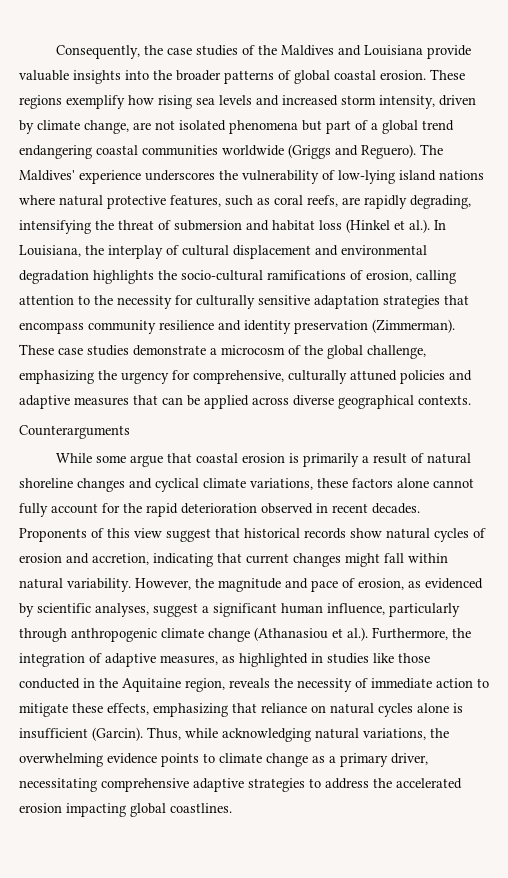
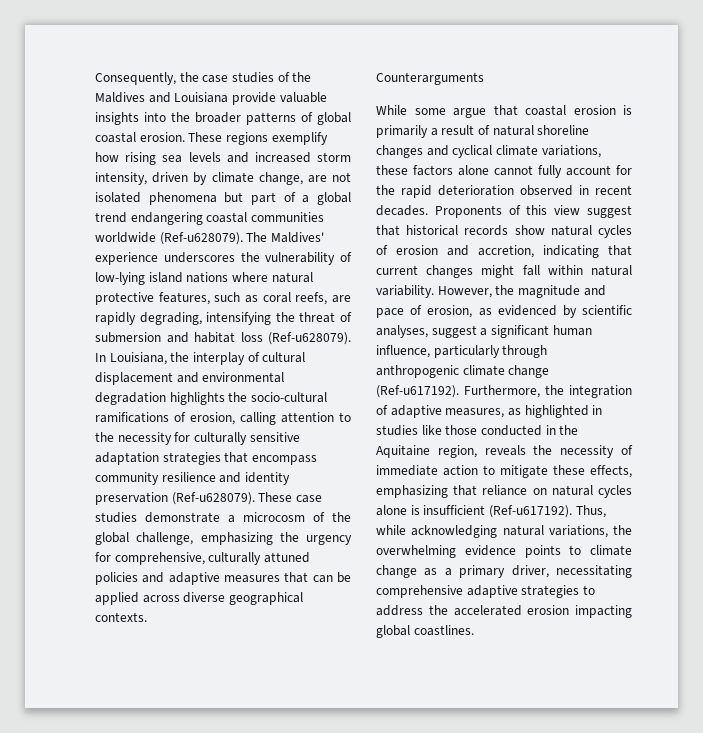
- These regions exemplify how rising sea levels and increased storm intensity, driven by climate change, are not isolated phenomena but part of a global trend endangering coastal communities worldwide (Griggs and Reguero).
+ These regions exemplify how rising sea levels and increased storm intensity, driven by climate change, are not isolated phenomena but part of a global trend endangering coastal communities worldwide (Ref-u628079).
- The Maldives' experience underscores the vulnerability of low-lying island nations where natural protective features, such as coral reefs, are rapidly degrading, intensifying the threat of submersion and habitat loss (Hinkel et al.). In Louisiana, the interplay of cultural displacement and environmental degradation highlights the socio-cultural ramifications of erosion, calling attention to the necessity for culturally sensitive adaptation strategies that encompass community resilience and identity preservation (Zimmerman).
+ The Maldives' experience underscores the vulnerability of low-lying island nations where natural protective features, such as coral reefs, are rapidly degrading, intensifying the threat of submersion and habitat loss (Ref-u628079). In Louisiana, the interplay of cultural displacement and environmental degradation highlights the socio-cultural ramifications of erosion, calling attention to the necessity for culturally sensitive adaptation strategies that encompass community resilience and identity preservation (Ref-u628079).
- However, the magnitude and pace of erosion, as evidenced by scientific analyses, suggest a significant human influence, particularly through anthropogenic climate change (Athanasiou et al.). Furthermore, the integration of adaptive measures, as highlighted in studies like those conducted in the Aquitaine region, reveals the necessity of immediate action to mitigate these effects, emphasizing that reliance on natural cycles alone is insufficient (Garcin).
+ However, the magnitude and pace of erosion, as evidenced by scientific analyses, suggest a significant human influence, particularly through anthropogenic climate change (Ref-u617192). Furthermore, the integration of adaptive measures, as highlighted in studies like those conducted in the Aquitaine region, reveals the necessity of immediate action to mitigate these effects, emphasizing that reliance on natural cycles alone is insufficient (Ref-u617192).

